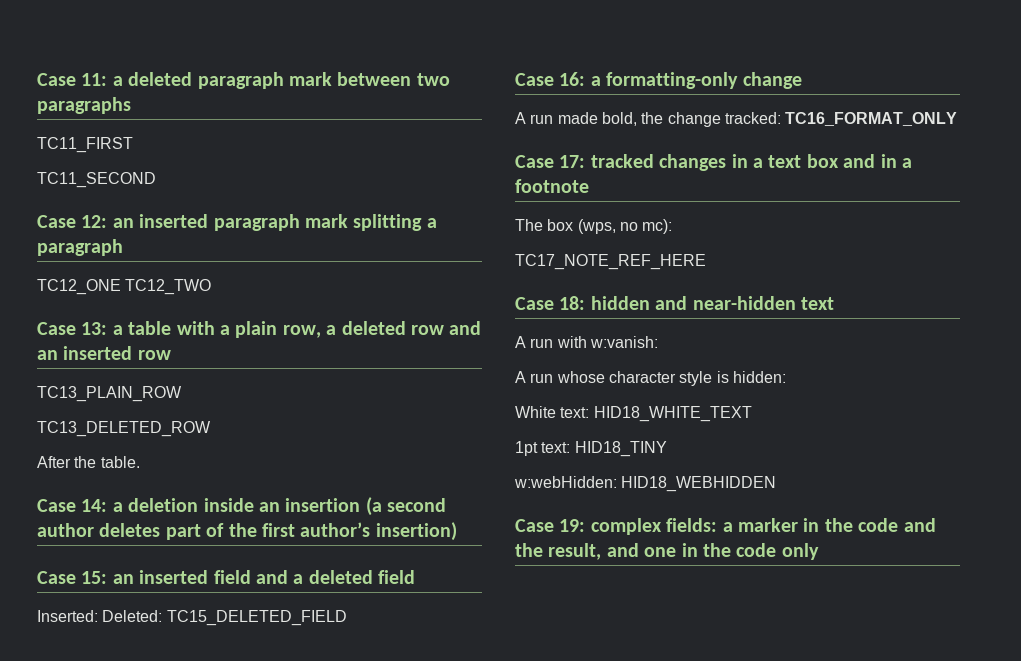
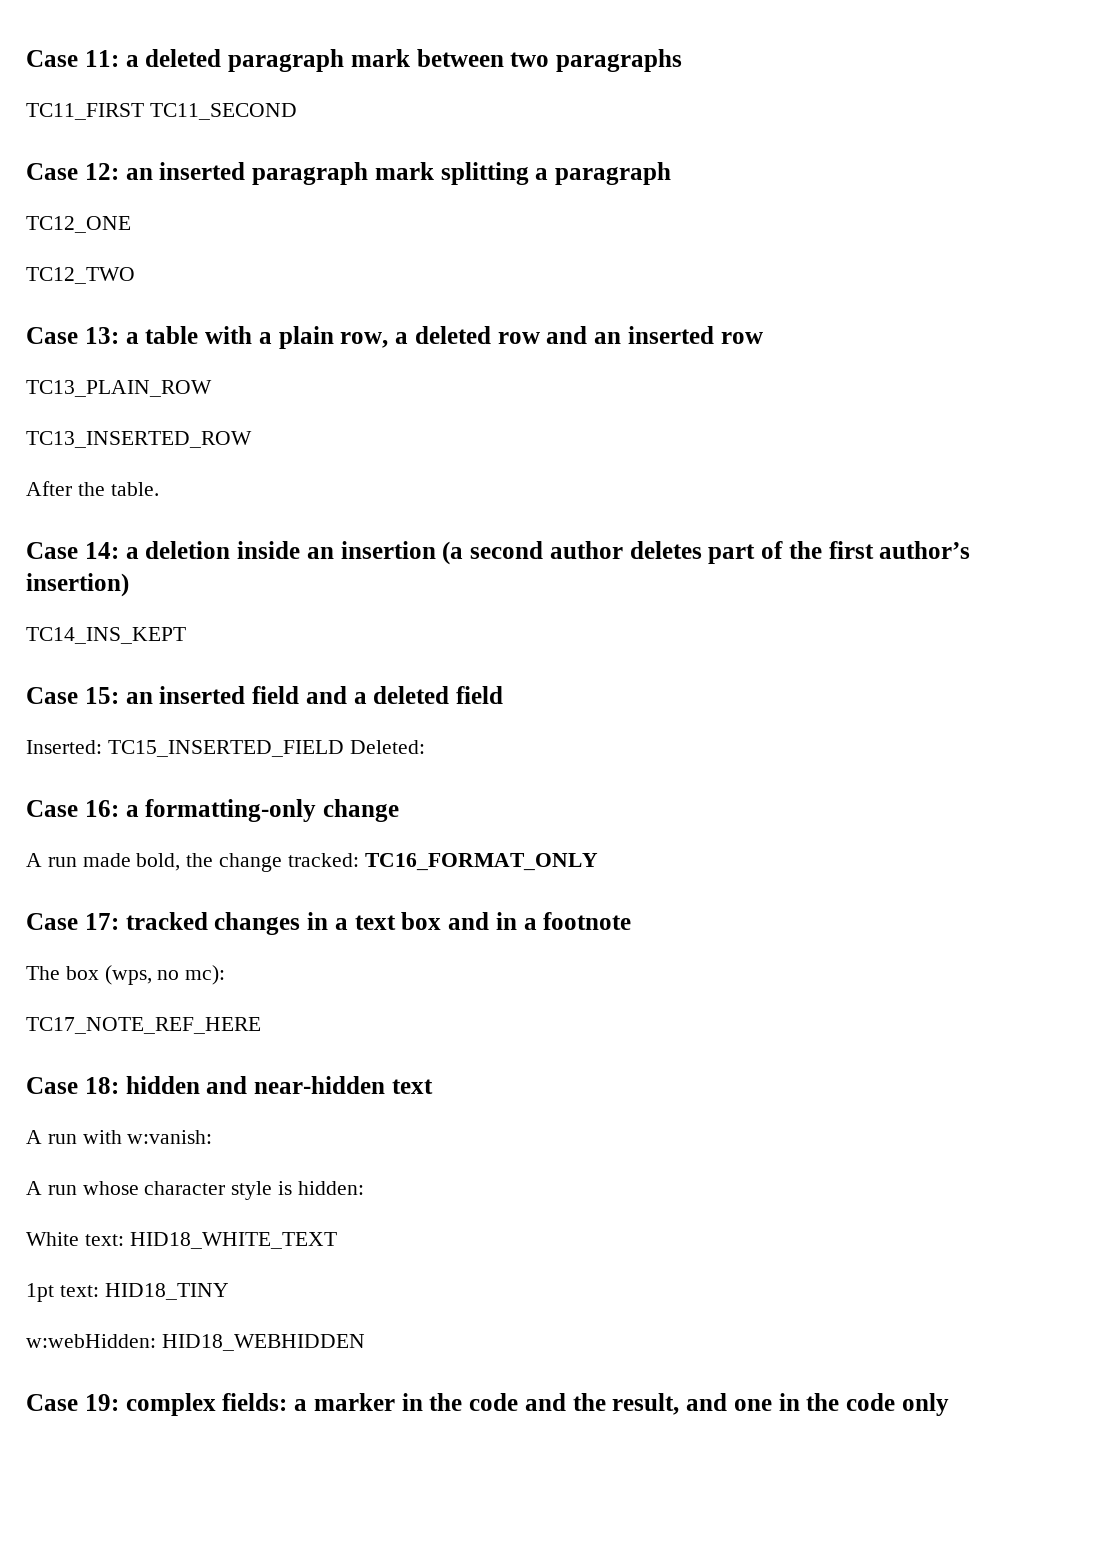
- TC11_FIRST
- TC11_SECOND
+ TC11_FIRST TC11_SECOND
- TC12_ONE TC12_TWO
+ TC12_ONE
+ TC12_TWO
- TC13_DELETED_ROW
+ TC13_INSERTED_ROW
+ TC14_INS_KEPT
- Inserted: Deleted: TC15_DELETED_FIELD
+ Inserted: TC15_INSERTED_FIELD Deleted:

